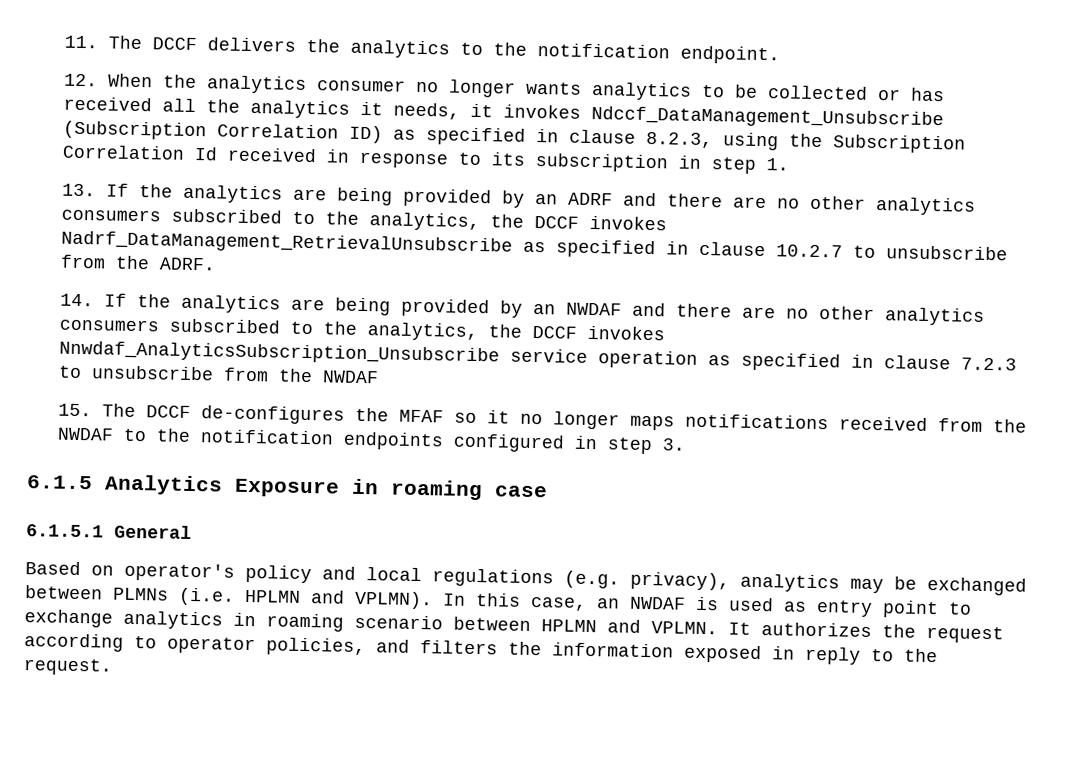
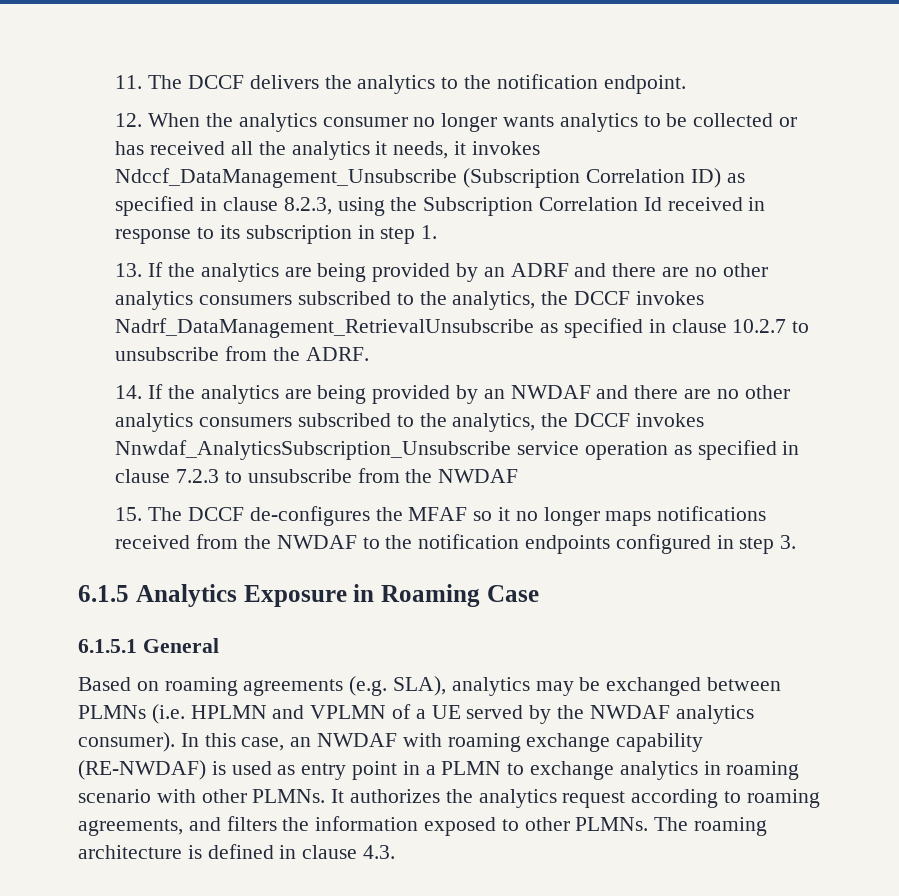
- 6.1.5 Analytics Exposure in roaming case
+ 6.1.5 Analytics Exposure in Roaming Case
- Based on operator's policy and local regulations (e.g. privacy), analytics may be exchanged between PLMNs (i.e. HPLMN and VPLMN).
+ Based on roaming agreements (e.g. SLA), analytics may be exchanged between PLMNs (i.e. HPLMN and VPLMN of a UE served by the NWDAF analytics consumer).
- In this case, an NWDAF is used as entry point to exchange analytics in roaming scenario between HPLMN and VPLMN.
+ In this case, an NWDAF with roaming exchange capability (RE-NWDAF) is used as entry point in a PLMN to exchange analytics in roaming scenario with other PLMNs.
- It authorizes the request according to operator policies, and filters the information exposed in reply to the request.
+ It authorizes the analytics request according to roaming agreements, and filters the information exposed to other PLMNs. The roaming architecture is defined in clause 4.3.

